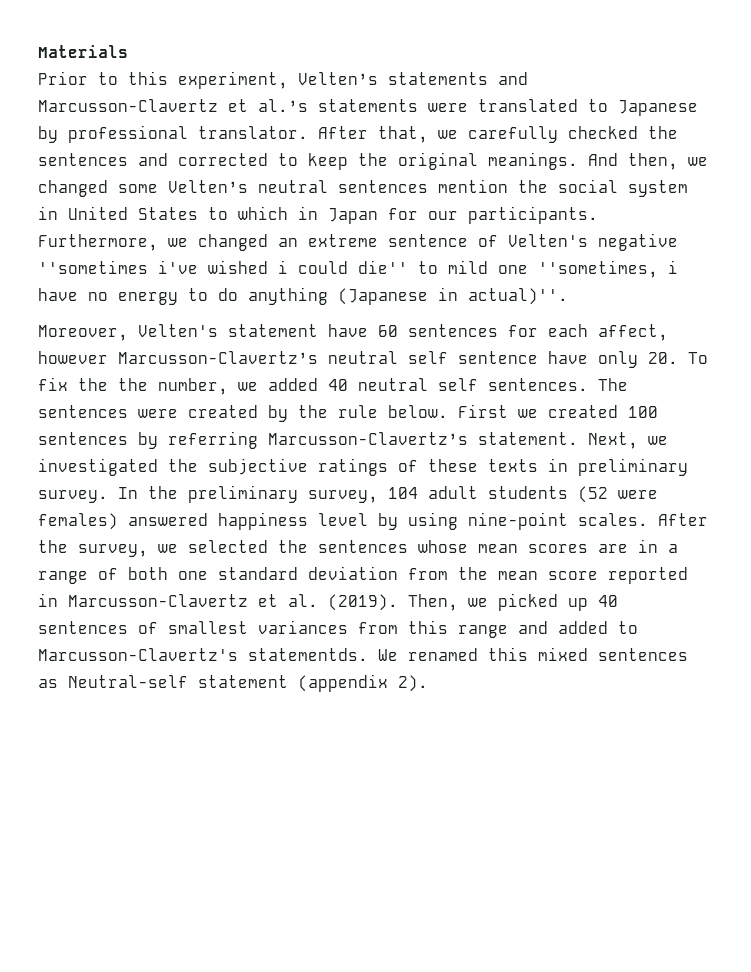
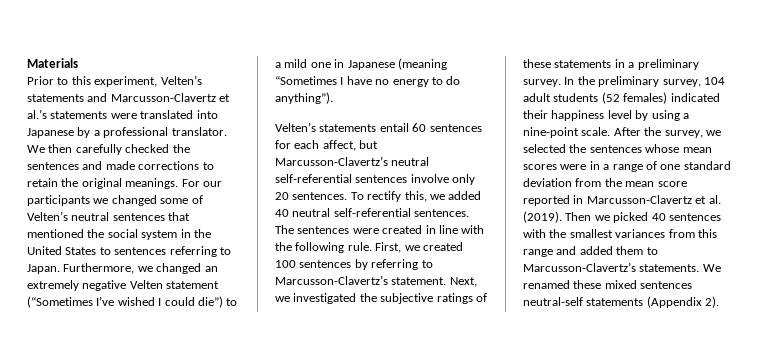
- Prior to this experiment, Velten’s statements and Marcusson-Clavertz et al.’s statements were translated to Japanese by professional translator.
+ Prior to this experiment, Velten’s statements and Marcusson-Clavertz et al.’s statements were translated into Japanese by a professional translator.
- After that, we carefully checked the sentences and corrected to keep the original meanings. And then, we changed some Velten’s neutral sentences mention the social system in United States to which in Japan for our participants. Furthermore, we changed an extreme sentence of Velten's negative ''sometimes i've wished i could die'' to mild one ''sometimes, i have no energy to do anything (Japanese in actual)''.
- Moreover, Velten's statement have 60 sentences for each affect, however Marcusson-Clavertz’s neutral self sentence have only 20. To fix the the number, we added 40 neutral self sentences.
+ We then carefully checked the sentences and made corrections to retain the original meanings. For our participants we changed some of Velten’s neutral sentences that mentioned the social system in the United States to sentences referring to Japan. Furthermore, we changed an extremely negative Velten statement (“Sometimes I’ve wished I could die”) to a mild one in Japanese (meaning “Sometimes I have no energy to do anything”).
+ Velten’s statements entail 60 sentences for each affect, but Marcusson-Clavertz’s neutral self-referential sentences involve only 20 sentences. To rectify this, we added 40 neutral self-referential sentences.
- The sentences were created by the rule below. First we created 100 sentences by referring Marcusson-Clavertz’s statement.
+ The sentences were created in line with the following rule. First, we created 100 sentences by referring to Marcusson-Clavertz’s statement.
- Next, we investigated the subjective ratings of these texts in preliminary survey.
+ Next, we investigated the subjective ratings of these statements in a preliminary survey.
- In the preliminary survey, 104 adult students (52 were females) answered happiness level by using nine-point scales.
+ In the preliminary survey, 104 adult students (52 females) indicated their happiness level by using a nine-point scale.
- After the survey, we selected the sentences whose mean scores are in a range of both one standard deviation from the mean score reported in Marcusson-Clavertz et al. (2019).
+ After the survey, we selected the sentences whose mean scores were in a range of one standard deviation from the mean score reported in Marcusson-Clavertz et al. (2019).
- Then, we picked up 40 sentences of smallest variances from this range and added to Marcusson-Clavertz's statementds.
+ Then we picked 40 sentences with the smallest variances from this range and added them to Marcusson-Clavertz’s statements.
- We renamed this mixed sentences as Neutral-self statement (appendix 2).
+ We renamed these mixed sentences neutral-self statements (Appendix 2).

